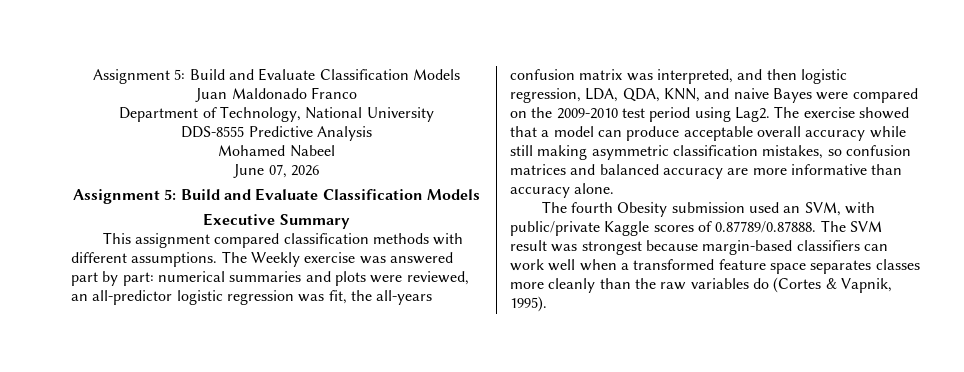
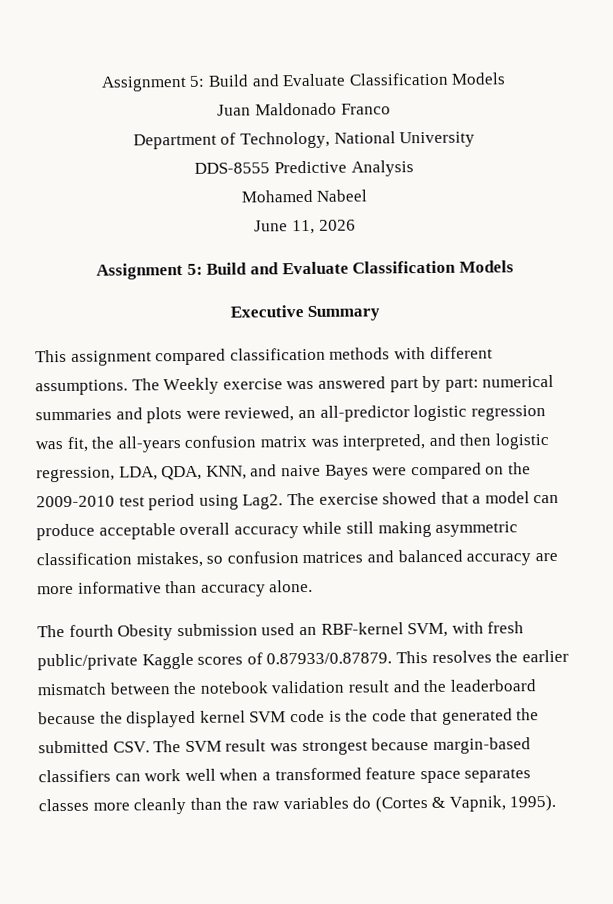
- June 07, 2026
+ June 11, 2026
- The fourth Obesity submission used an SVM, with public/private Kaggle scores of 0.87789/0.87888. The SVM result was strongest because margin-based classifiers can work well when a transformed feature space separates classes more cleanly than the raw variables do (Cortes & Vapnik, 1995).
+ The fourth Obesity submission used an RBF-kernel SVM, with fresh public/private Kaggle scores of 0.87933/0.87879. This resolves the earlier mismatch between the notebook validation result and the leaderboard because the displayed kernel SVM code is the code that generated the submitted CSV. The SVM result was strongest because margin-based classifiers can work well when a transformed feature space separates classes more cleanly than the raw variables do (Cortes & Vapnik, 1995).

